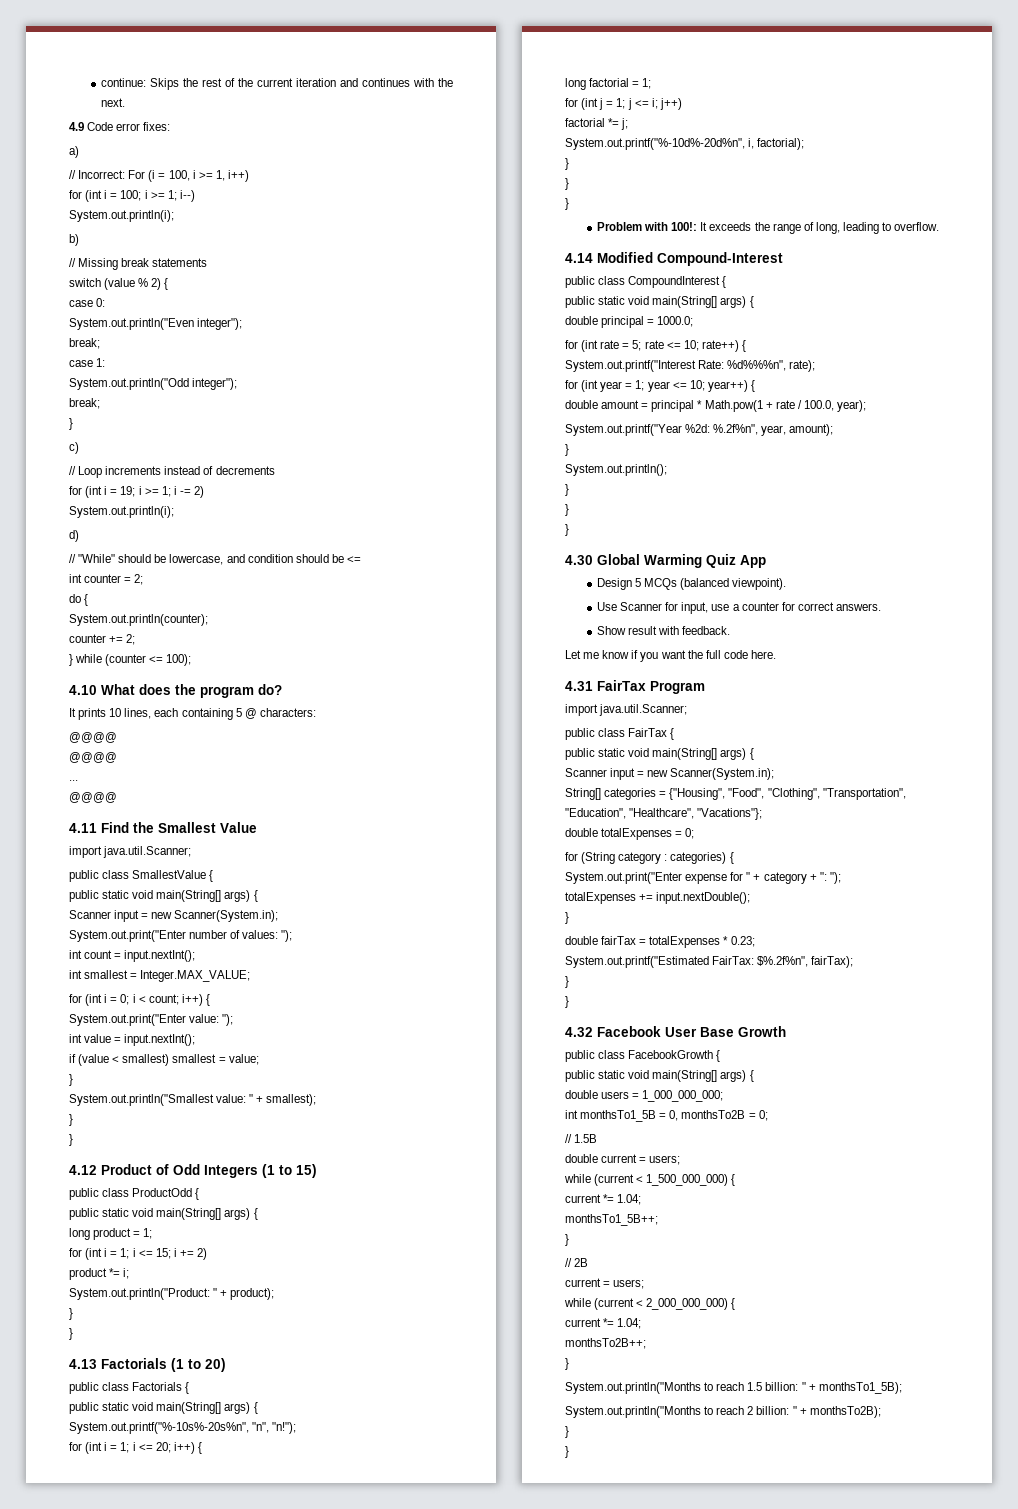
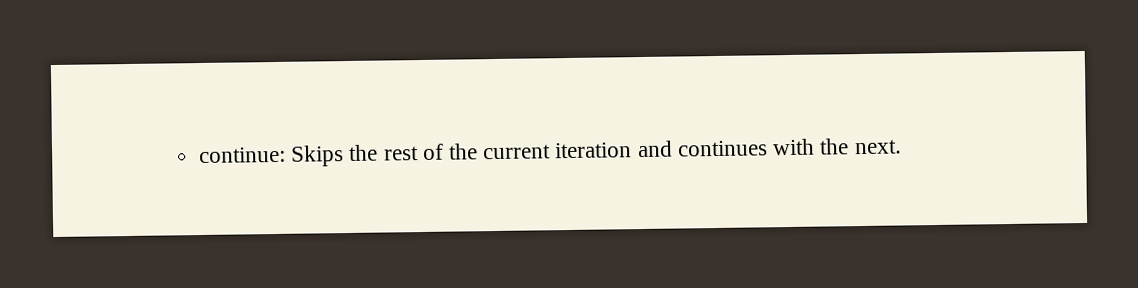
- 4.9 Code error fixes:
- a)
- // Incorrect: For (i = 100, i >= 1, i++)
- for (int i = 100; i >= 1; i--)
- System.out.println(i);
- b)
- // Missing break statements
- switch (value % 2) {
- case 0:
- System.out.println("Even integer");
- break;
- case 1:
- System.out.println("Odd integer");
- break;
- }
- c)
- // Loop increments instead of decrements
- for (int i = 19; i >= 1; i -= 2)
- System.out.println(i);
- d)
- // "While" should be lowercase, and condition should be <=
- int counter = 2;
- do {
- System.out.println(counter);
- counter += 2;
- } while (counter <= 100);
- 4.10 What does the program do?
- It prints 10 lines, each containing 5 @ characters:
- @@@@
- @@@@
- ...
- @@@@
- 4.11 Find the Smallest Value
- import java.util.Scanner;
- public class SmallestValue {
- public static void main(String[] args) {
- Scanner input = new Scanner(System.in);
- System.out.print("Enter number of values: ");
- int count = input.nextInt();
- int smallest = Integer.MAX_VALUE;
- for (int i = 0; i < count; i++) {
- System.out.print("Enter value: ");
- int value = input.nextInt();
- if (value < smallest) smallest = value;
- }
- System.out.println("Smallest value: " + smallest);
- }
- }
- 4.12 Product of Odd Integers (1 to 15)
- public class ProductOdd {
- public static void main(String[] args) {
- long product = 1;
- for (int i = 1; i <= 15; i += 2)
- product *= i;
- System.out.println("Product: " + product);
- }
- }
- 4.13 Factorials (1 to 20)
- public class Factorials {
- public static void main(String[] args) {
- System.out.printf("%-10s%-20s%n", "n", "n!");
- for (int i = 1; i <= 20; i++) {
- long factorial = 1;
- for (int j = 1; j <= i; j++)
- factorial *= j;
- System.out.printf("%-10d%-20d%n", i, factorial);
- }
- }
- }
- Problem with 100!: It exceeds the range of long, leading to overflow.
- 4.14 Modified Compound-Interest
- public class CompoundInterest {
- public static void main(String[] args) {
- double principal = 1000.0;
- for (int rate = 5; rate <= 10; rate++) {
- System.out.printf("Interest Rate: %d%%%n", rate);
- for (int year = 1; year <= 10; year++) {
- double amount = principal * Math.pow(1 + rate / 100.0, year);
- System.out.printf("Year %2d: %.2f%n", year, amount);
- }
- System.out.println();
- }
- }
- }
- 4.30 Global Warming Quiz App
- Design 5 MCQs (balanced viewpoint).
- Use Scanner for input, use a counter for correct answers.
- Show result with feedback.
- Let me know if you want the full code here.
- 4.31 FairTax Program
- import java.util.Scanner;
- public class FairTax {
- public static void main(String[] args) {
- Scanner input = new Scanner(System.in);
- String[] categories = {"Housing", "Food", "Clothing", "Transportation", "Education", "Healthcare", "Vacations"};
- double totalExpenses = 0;
- for (String category : categories) {
- System.out.print("Enter expense for " + category + ": ");
- totalExpenses += input.nextDouble();
- }
- double fairTax = totalExpenses * 0.23;
- System.out.printf("Estimated FairTax: $%.2f%n", fairTax);
- }
- }
- 4.32 Facebook User Base Growth
- public class FacebookGrowth {
- public static void main(String[] args) {
- double users = 1_000_000_000;
- int monthsTo1_5B = 0, monthsTo2B = 0;
- // 1.5B
- double current = users;
- while (current < 1_500_000_000) {
- current *= 1.04;
- monthsTo1_5B++;
- }
- // 2B
- current = users;
- while (current < 2_000_000_000) {
- current *= 1.04;
- monthsTo2B++;
- }
- System.out.println("Months to reach 1.5 billion: " + monthsTo1_5B);
- System.out.println("Months to reach 2 billion: " + monthsTo2B);
- }
- }

